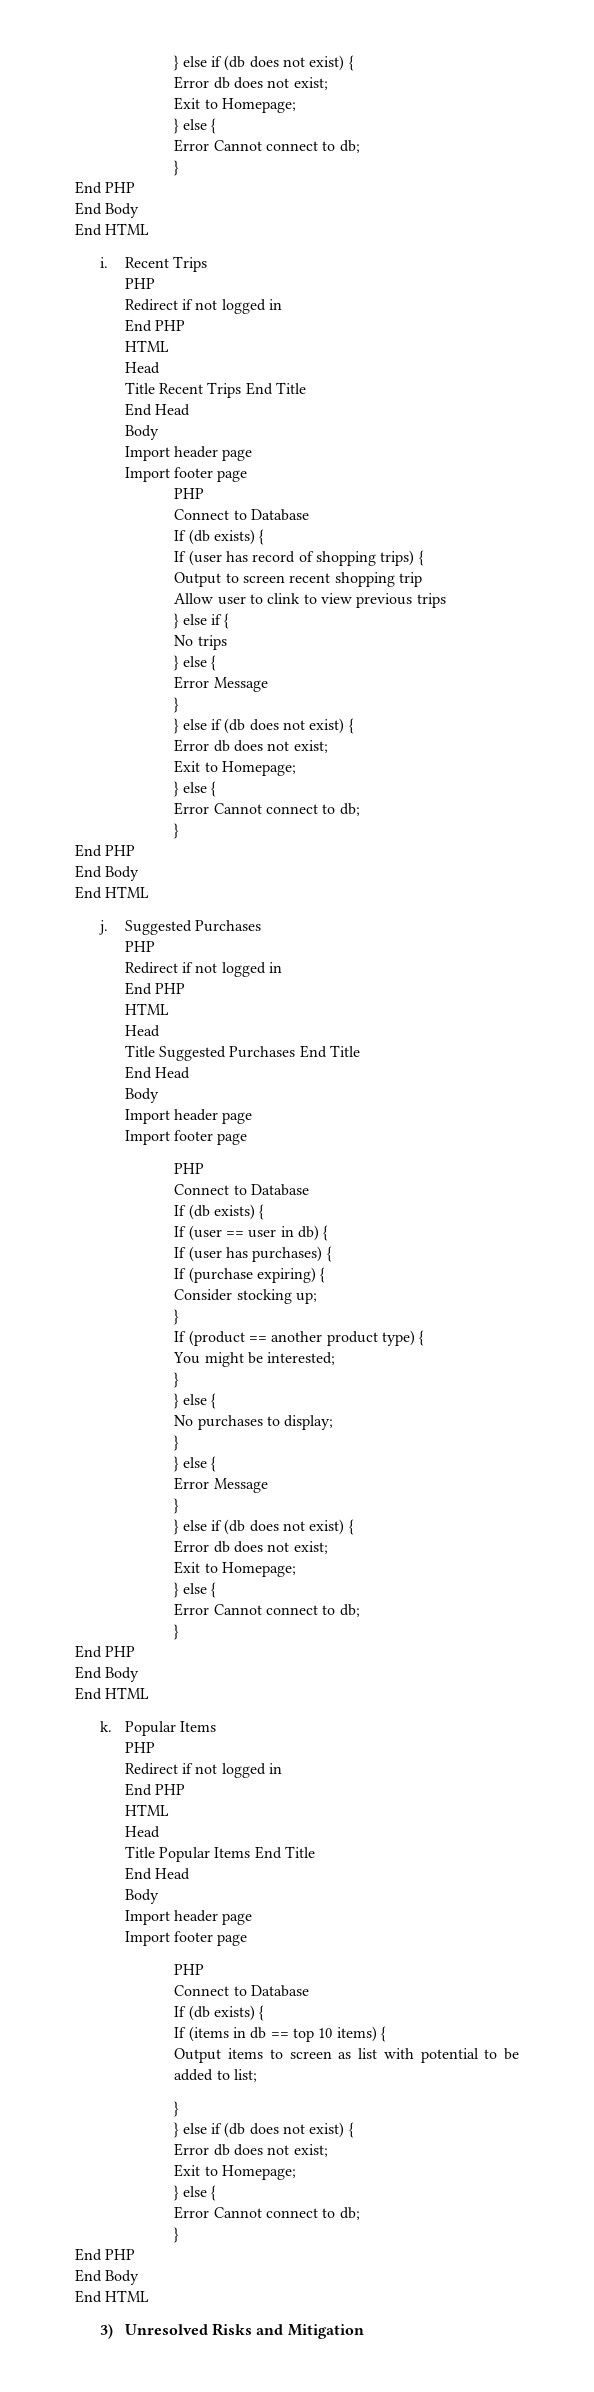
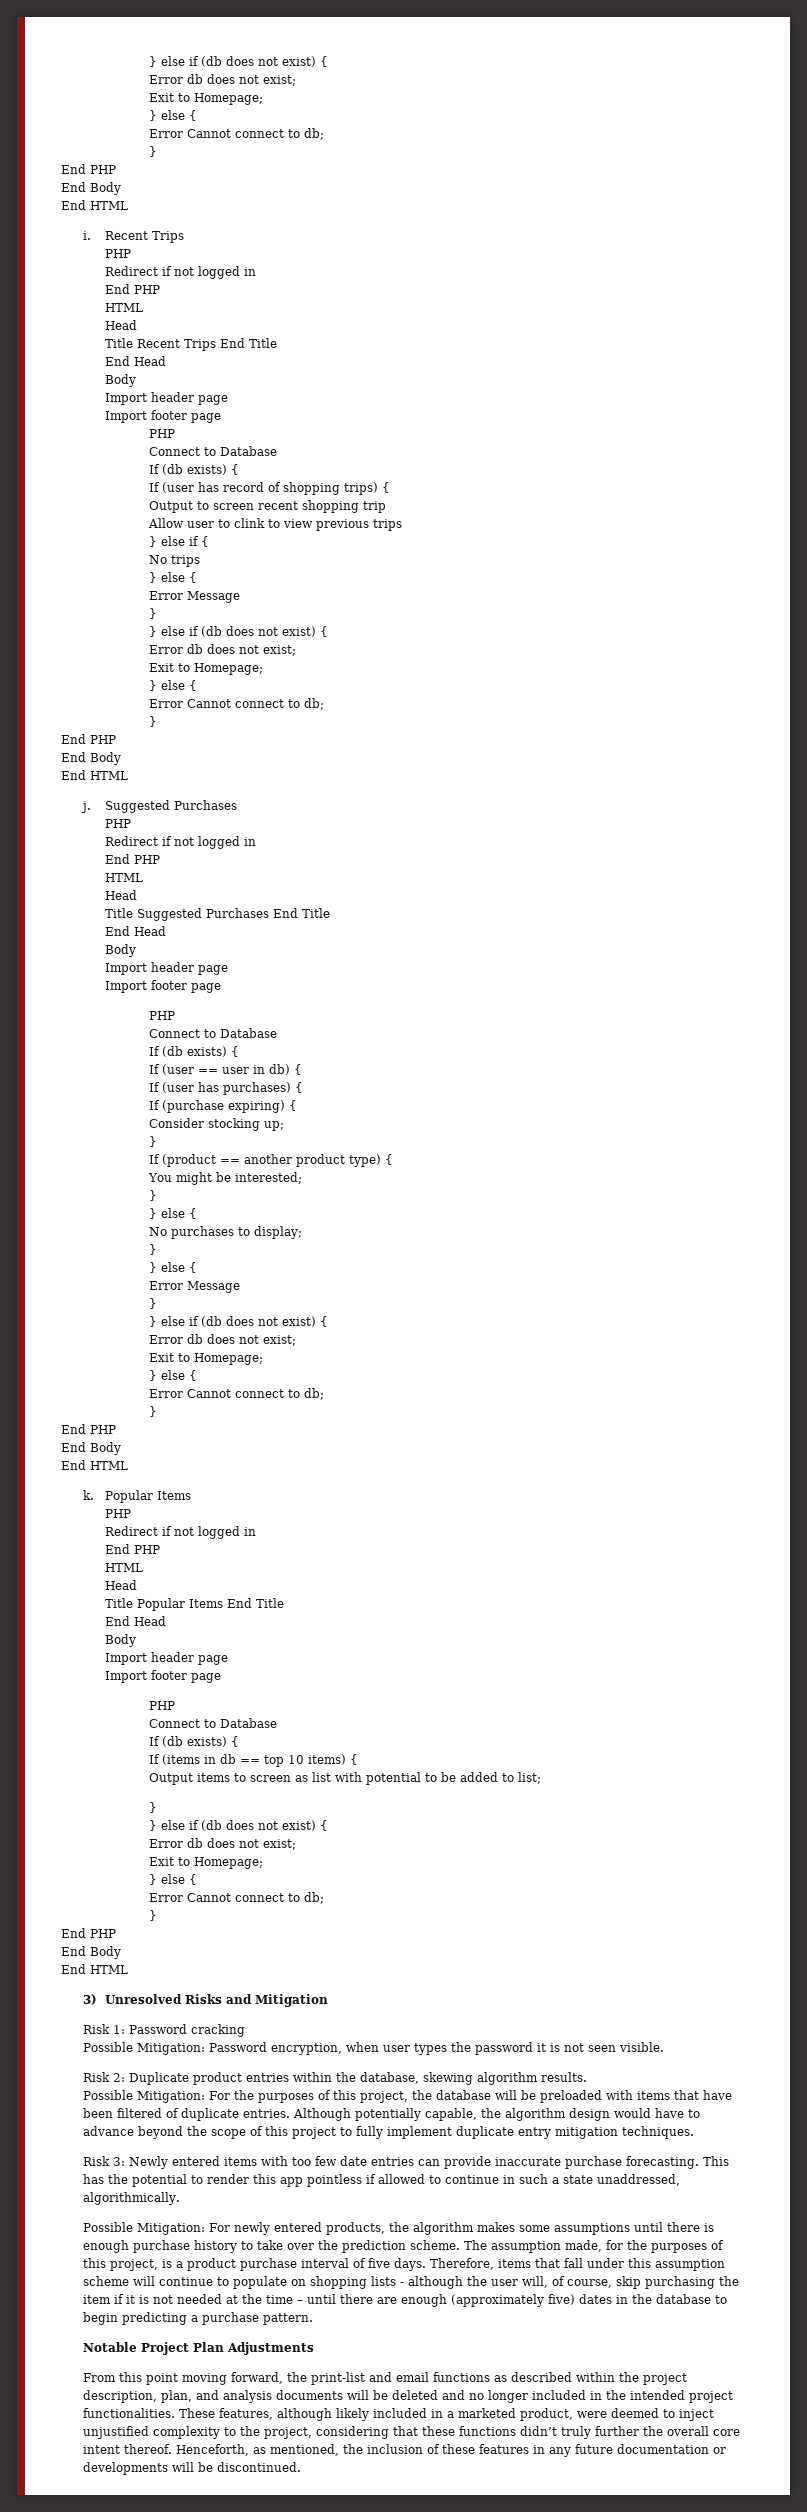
+ Risk 1: Password cracking
+ Possible Mitigation: Password encryption, when user types the password it is not seen visible.
+ Risk 2: Duplicate product entries within the database, skewing algorithm results.
+ Possible Mitigation: For the purposes of this project, the database will be preloaded with items that have been filtered of duplicate entries. Although potentially capable, the algorithm design would have to advance beyond the scope of this project to fully implement duplicate entry mitigation techniques.
+ Risk 3: Newly entered items with too few date entries can provide inaccurate purchase forecasting. This has the potential to render this app pointless if allowed to continue in such a state unaddressed, algorithmically.
+ Possible Mitigation: For newly entered products, the algorithm makes some assumptions until there is enough purchase history to take over the prediction scheme. The assumption made, for the purposes of this project, is a product purchase interval of five days. Therefore, items that fall under this assumption scheme will continue to populate on shopping lists - although the user will, of course, skip purchasing the item if it is not needed at the time – until there are enough (approximately five) dates in the database to begin predicting a purchase pattern.
+ Notable Project Plan Adjustments
+ From this point moving forward, the print-list and email functions as described within the project description, plan, and analysis documents will be deleted and no longer included in the intended project functionalities. These features, although likely included in a marketed product, were deemed to inject unjustified complexity to the project, considering that these functions didn’t truly further the overall core intent thereof. Henceforth, as mentioned, the inclusion of these features in any future documentation or developments will be discontinued.

